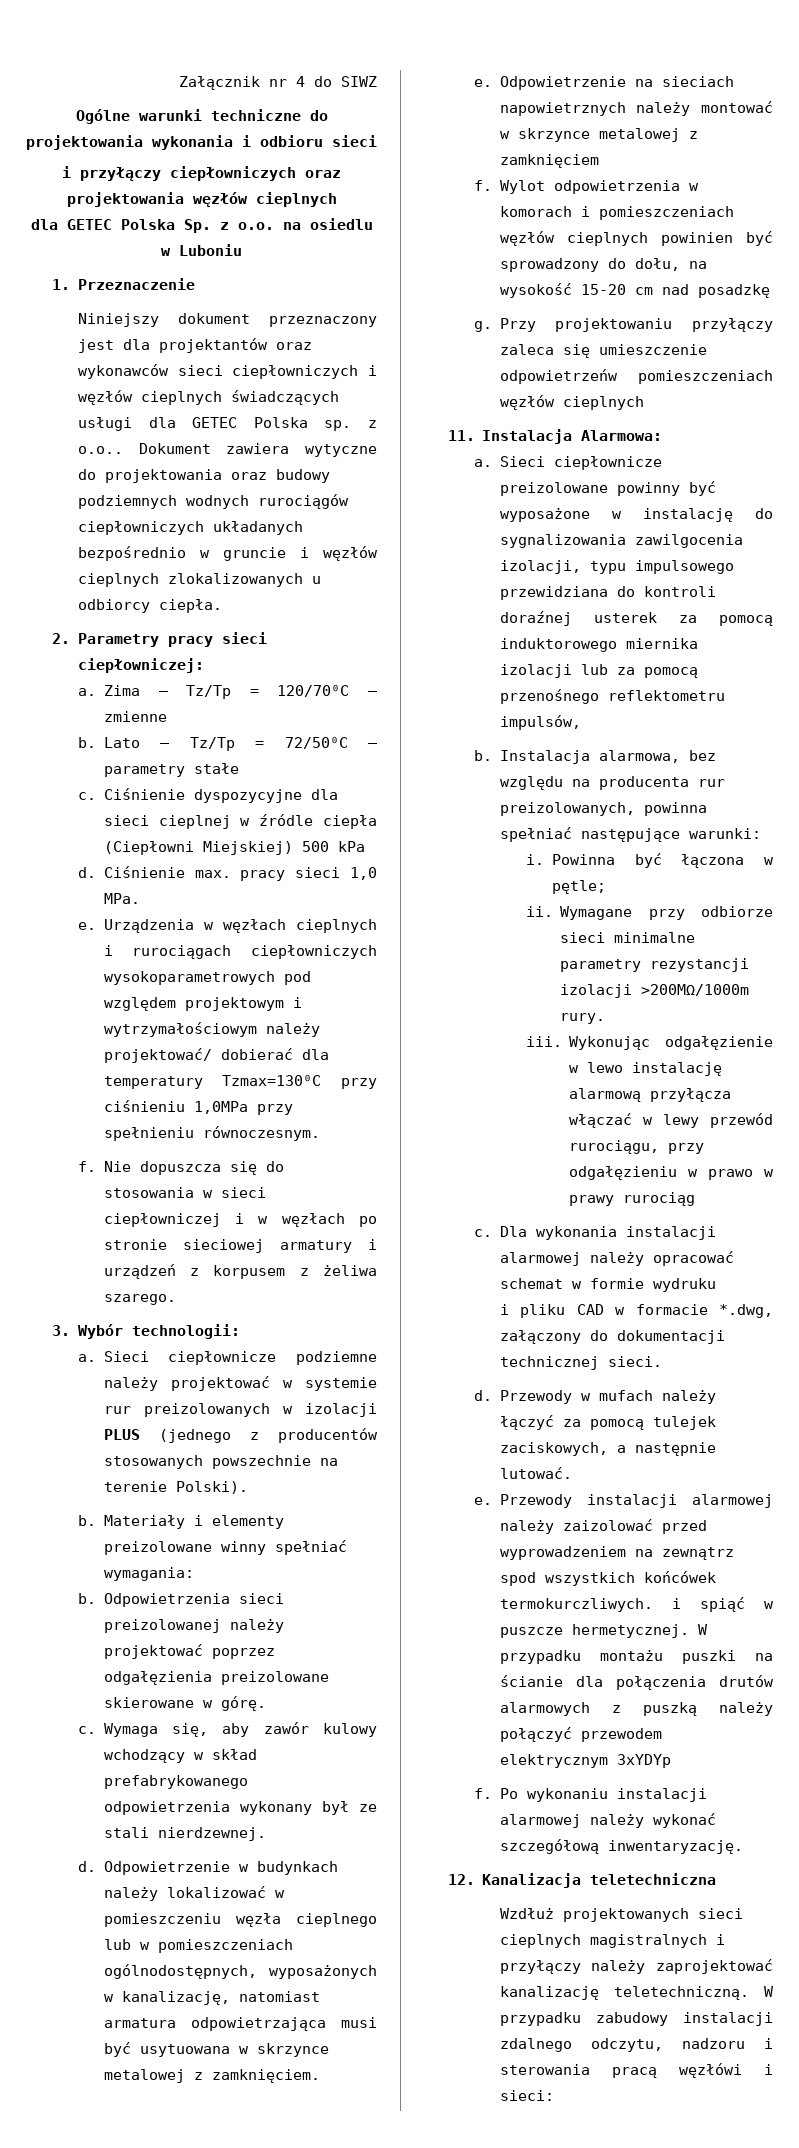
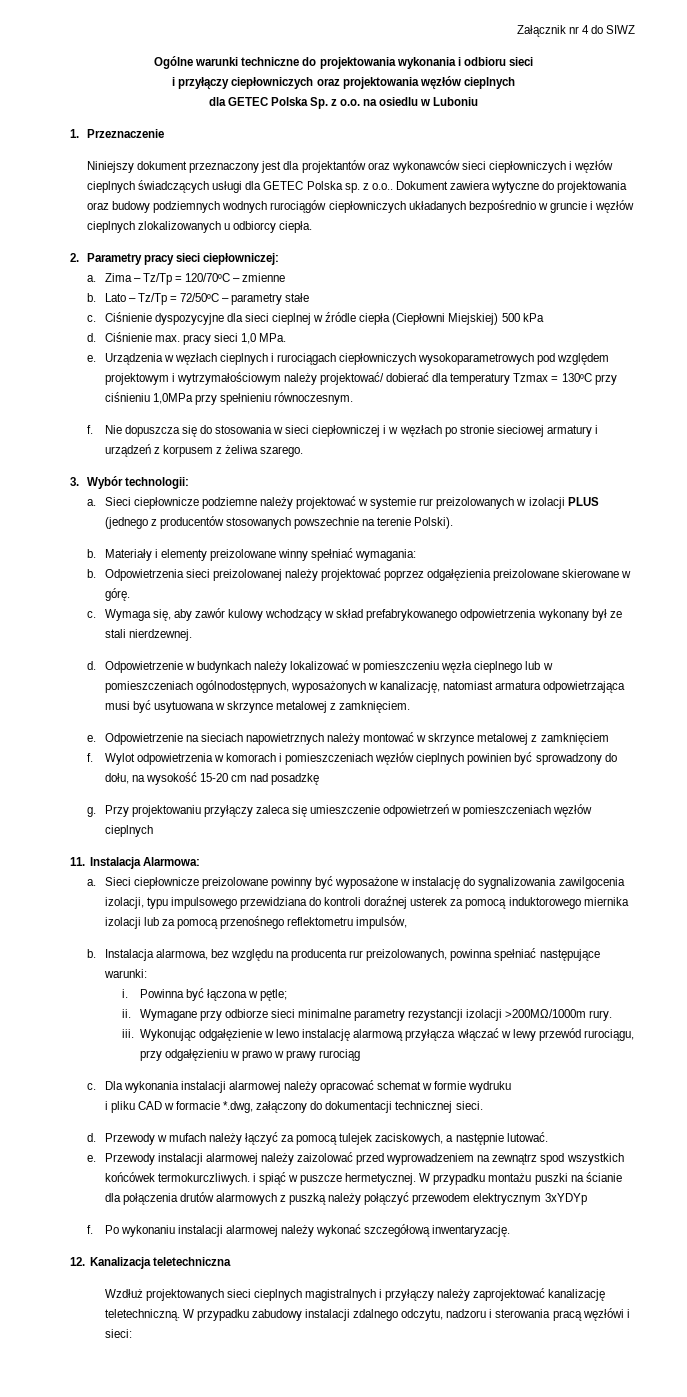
- Urządzenia w węzłach cieplnych i rurociągach ciepłowniczych wysokoparametrowych pod względem projektowym i wytrzymałościowym należy projektować/ dobierać dla temperatury Tzmax=130⁰C przy ciśnieniu 1,0MPa przy spełnieniu równoczesnym.
+ Urządzenia w węzłach cieplnych i rurociągach ciepłowniczych wysokoparametrowych pod względem projektowym i wytrzymałościowym należy projektować/ dobierać dla temperatury Tzmax = 130⁰C przy ciśnieniu 1,0MPa przy spełnieniu równoczesnym.
- Przy projektowaniu przyłączy zaleca się umieszczenie odpowietrzeńw pomieszczeniach węzłów cieplnych
+ Przy projektowaniu przyłączy zaleca się umieszczenie odpowietrzeń w pomieszczeniach węzłów cieplnych

